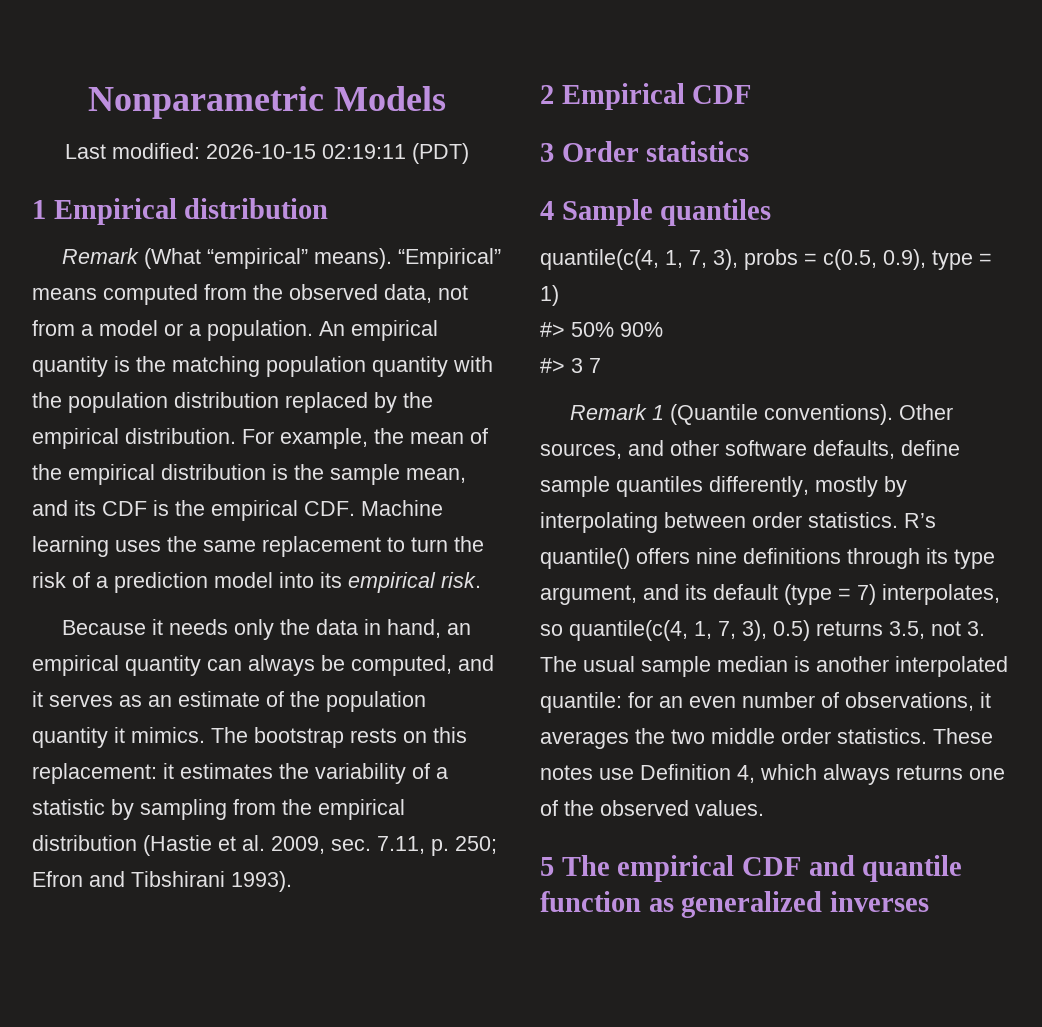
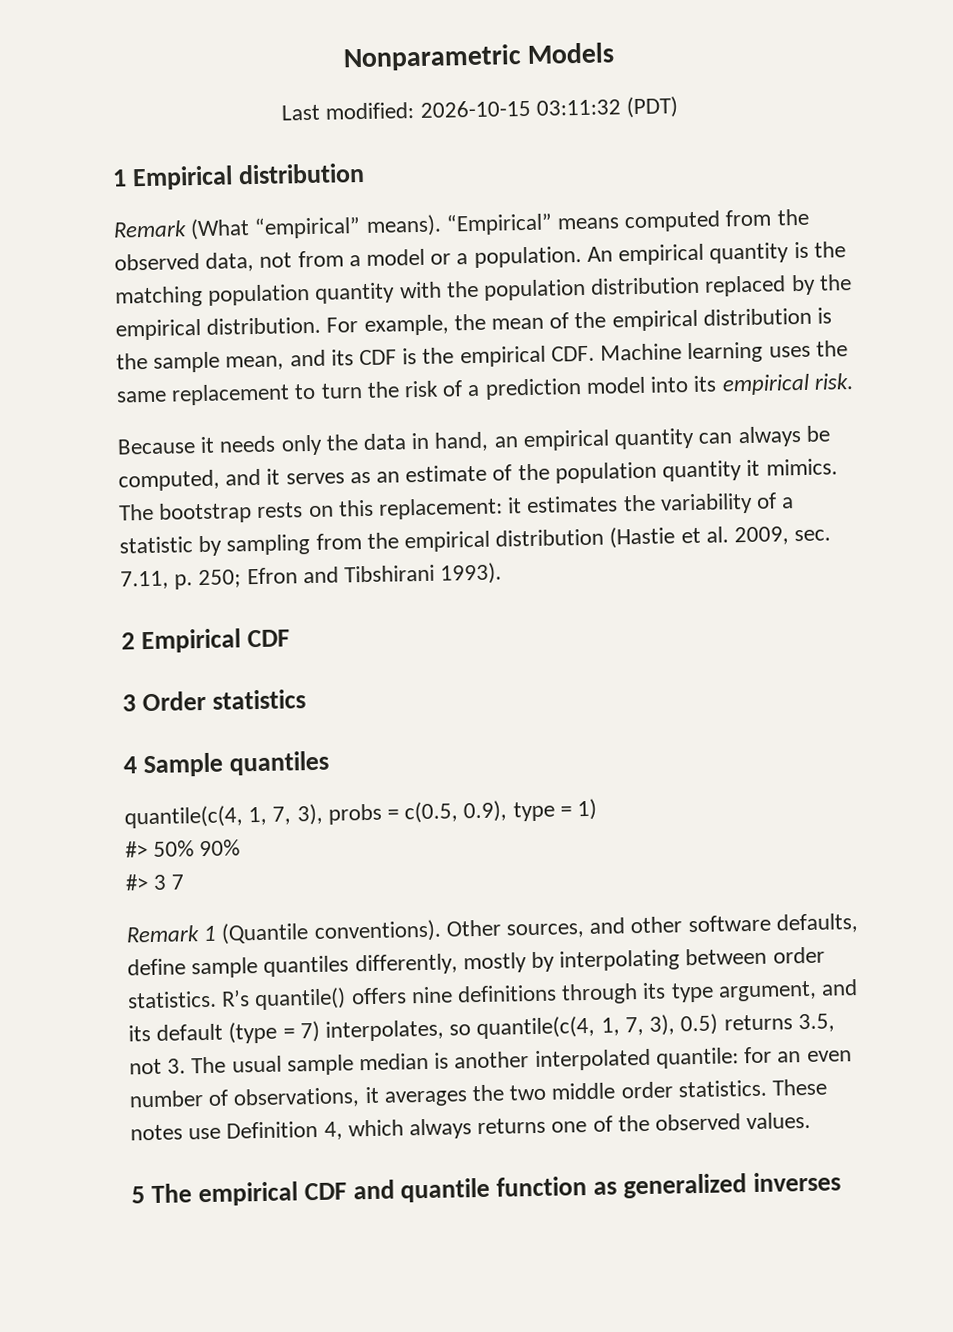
- Last modified: 2026-10-15 02:19:11 (PDT)
+ Last modified: 2026-10-15 03:11:32 (PDT)

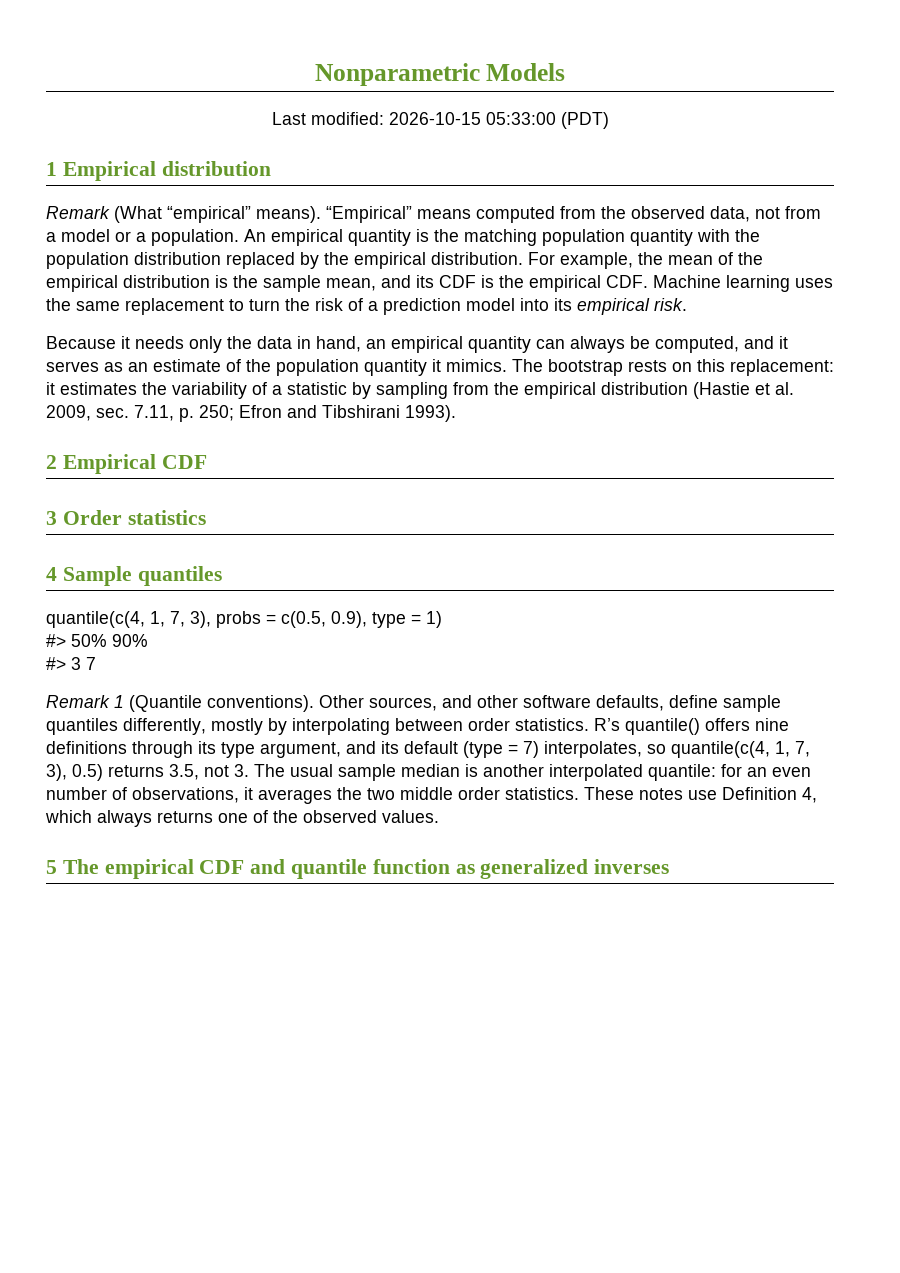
- Last modified: 2026-10-15 03:11:32 (PDT)
+ Last modified: 2026-10-15 05:33:00 (PDT)

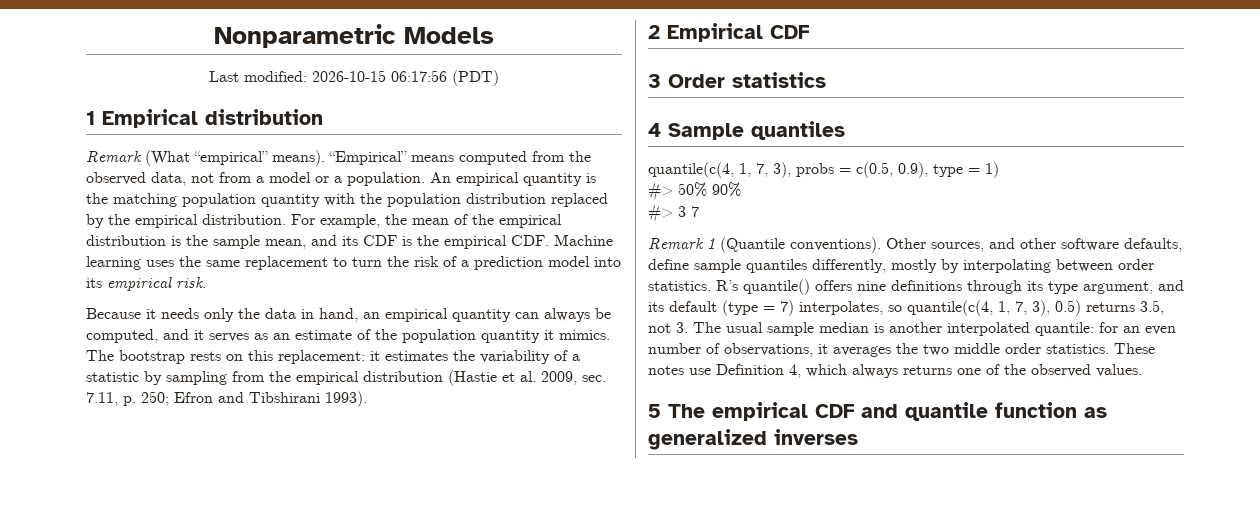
- Last modified: 2026-10-15 05:33:00 (PDT)
+ Last modified: 2026-10-15 06:17:56 (PDT)

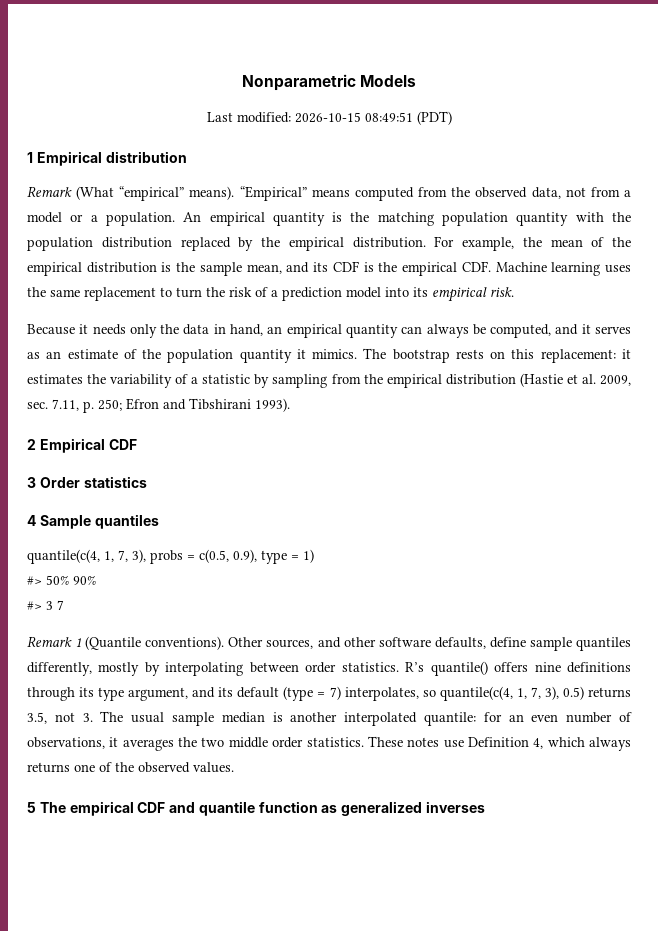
- Last modified: 2026-10-15 06:17:56 (PDT)
+ Last modified: 2026-10-15 08:49:51 (PDT)

